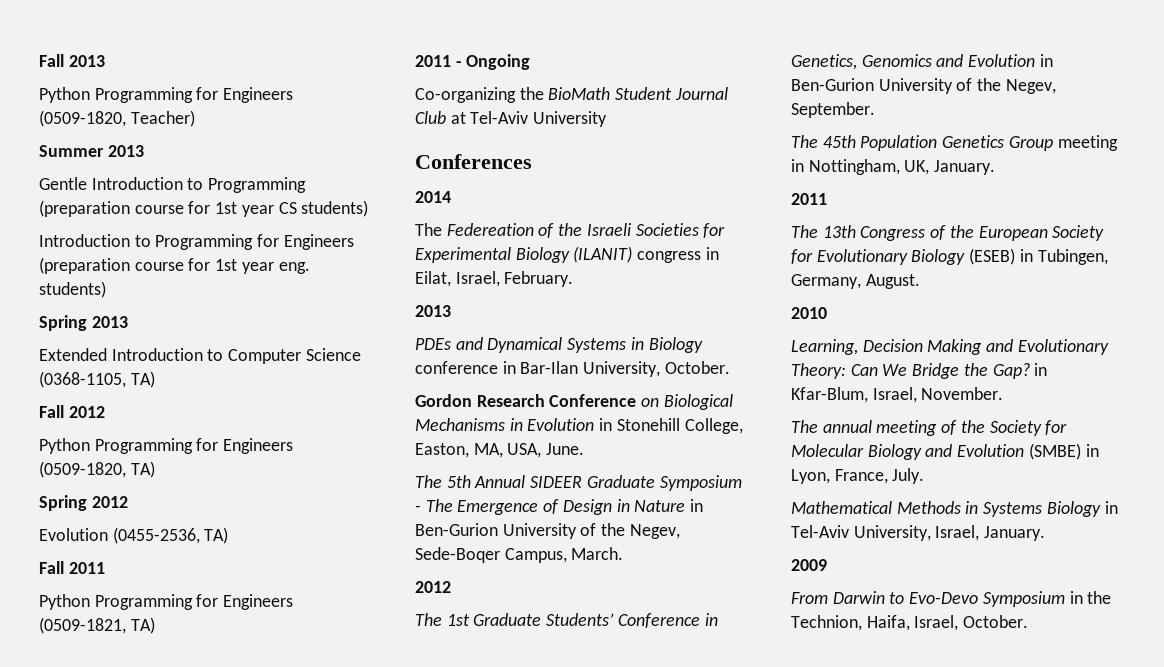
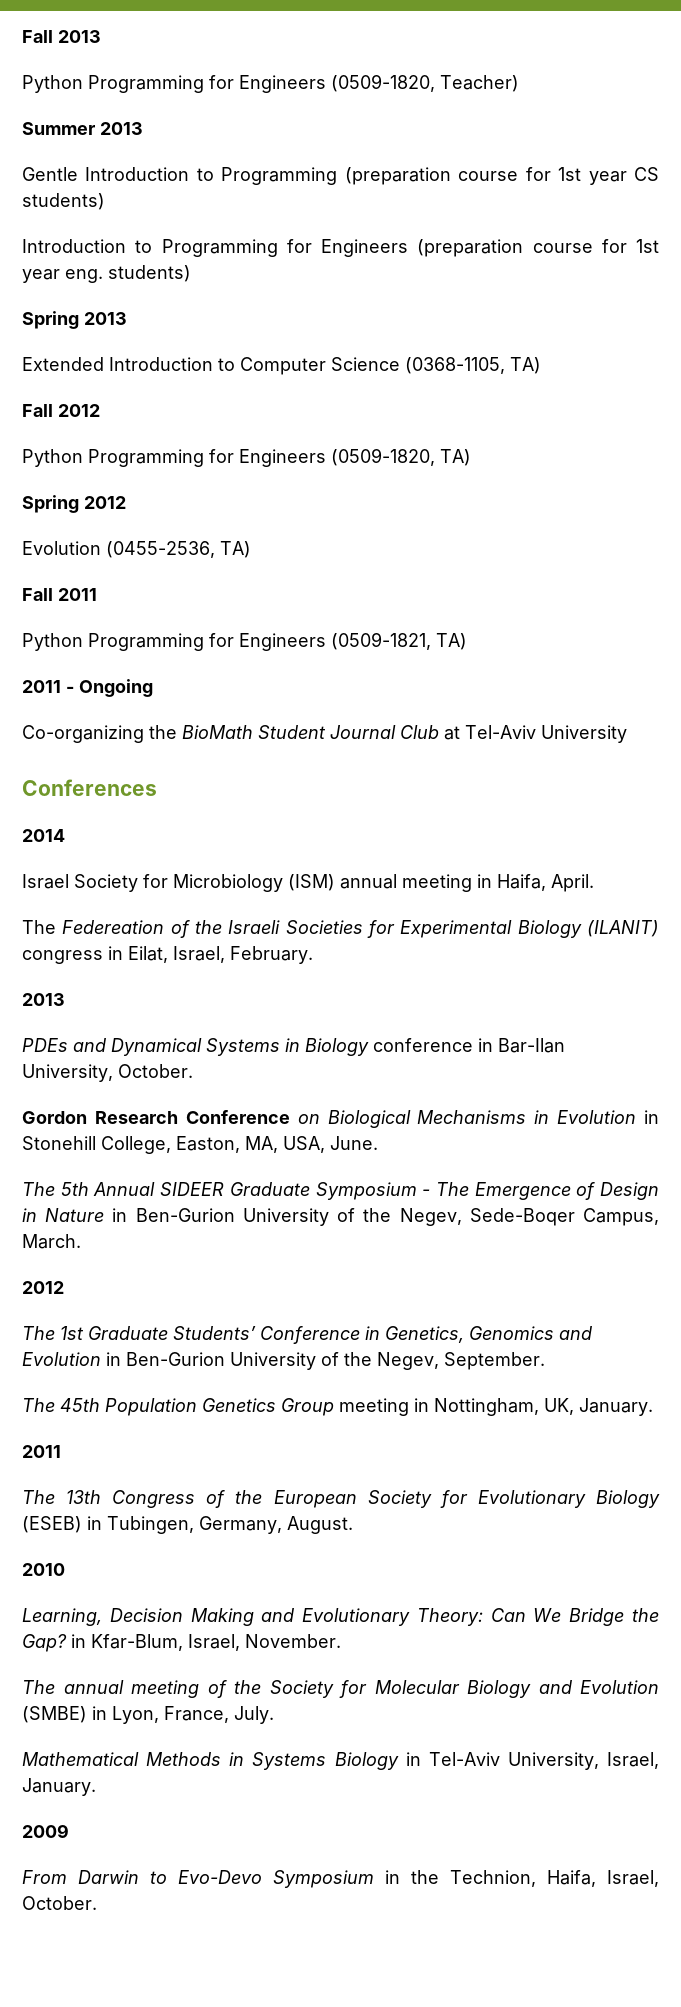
+ Israel Society for Microbiology (ISM) annual meeting in Haifa, April.

